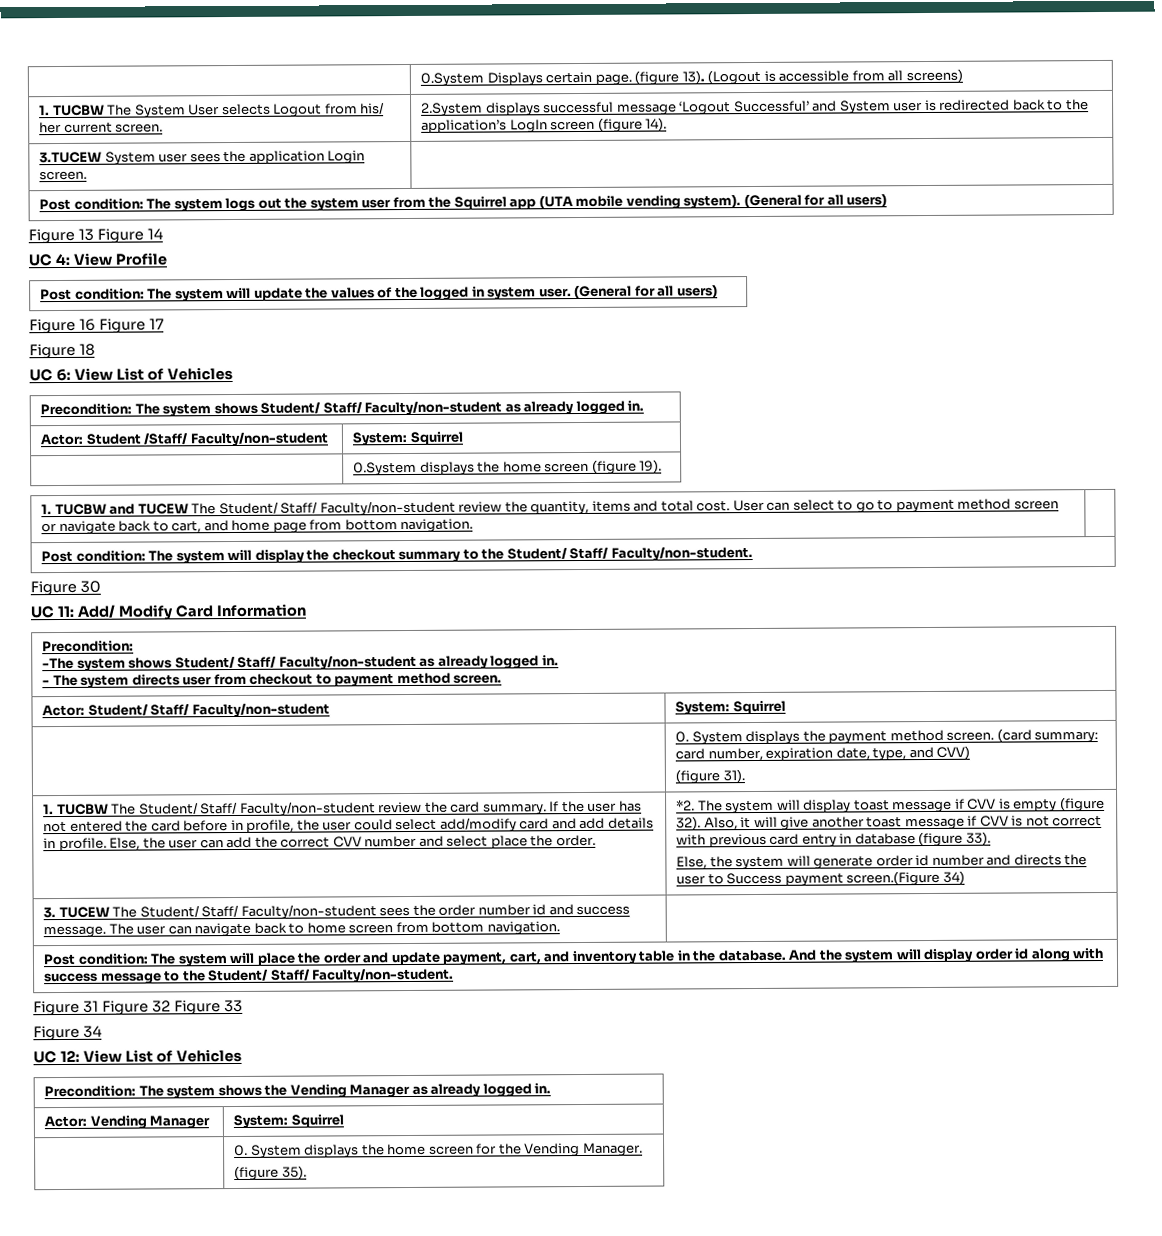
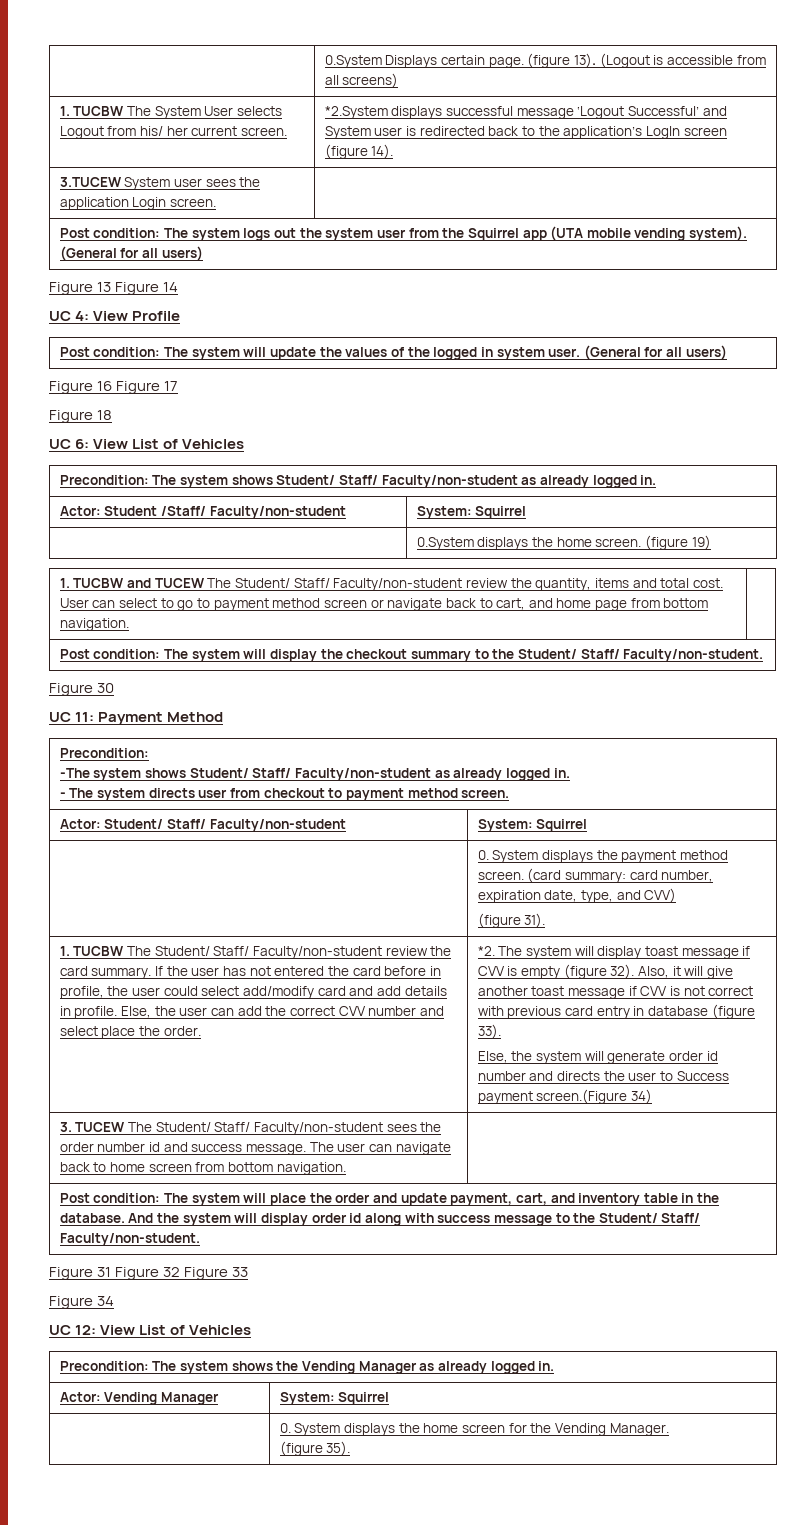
- 1. TUCBW The System User selects Logout from his/ her current screen. | 2.System displays successful message ‘Logout Successful’ and System user is redirected back to the application’s LogIn screen (figure 14).
+ 1. TUCBW The System User selects Logout from his/ her current screen. | *2.System displays successful message ‘Logout Successful’ and System user is redirected back to the application’s LogIn screen (figure 14).
- | 0.System displays the home screen (figure 19).
+ | 0.System displays the home screen. (figure 19)
- UC 11: Add/ Modify Card Information
+ UC 11: Payment Method

